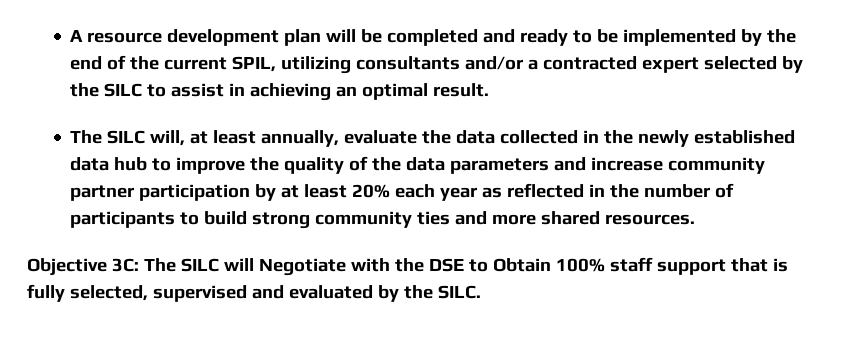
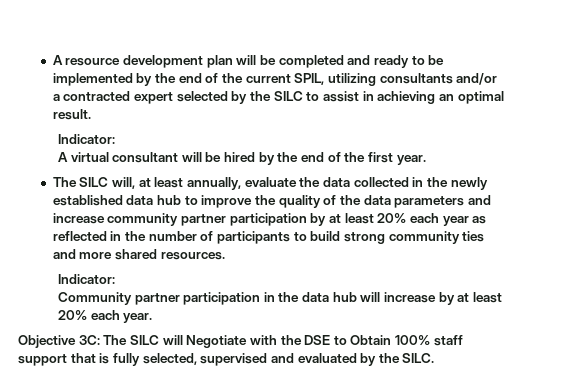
  A resource development plan will be completed and ready to be implemented by the end of the current SPIL, utilizing consultants and/or a contracted expert selected by the SILC to assist in achieving an optimal result.
+ Indicator:
+ A virtual consultant will be hired by the end of the first year.
  The SILC will, at least annually, evaluate the data collected in the newly established data hub to improve the quality of the data parameters and increase community partner participation by at least 20% each year as reflected in the number of participants to build strong community ties and more shared resources.
+ Indicator:
+ Community partner participation in the data hub will increase by at least 20% each year.

